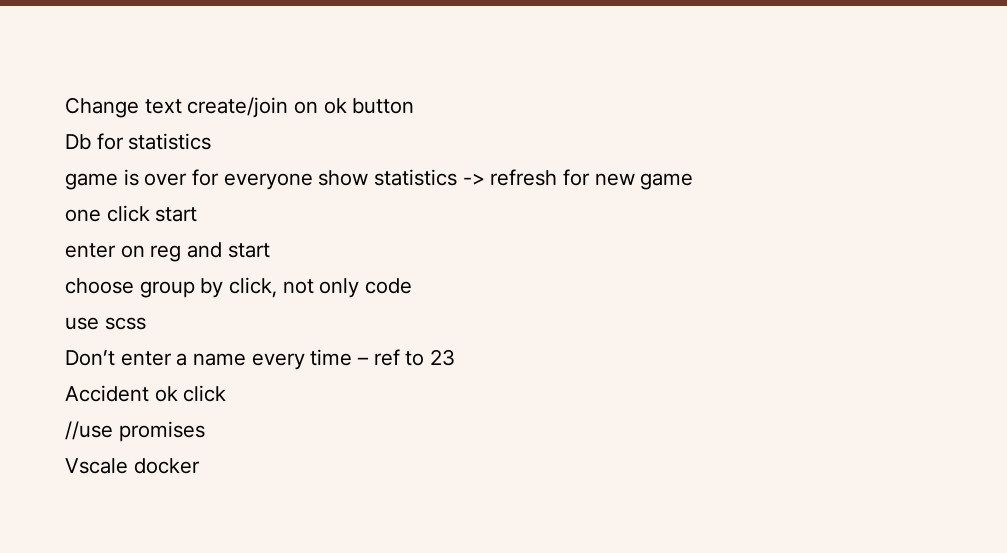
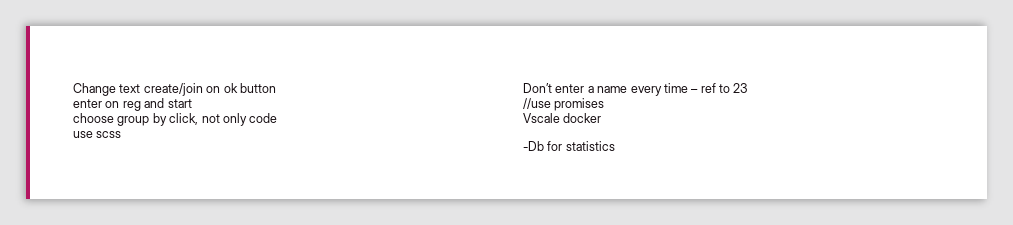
- Db for statistics
- game is over for everyone show statistics -> refresh for new game
- one click start
- Accident ok click
+ -Db for statistics

